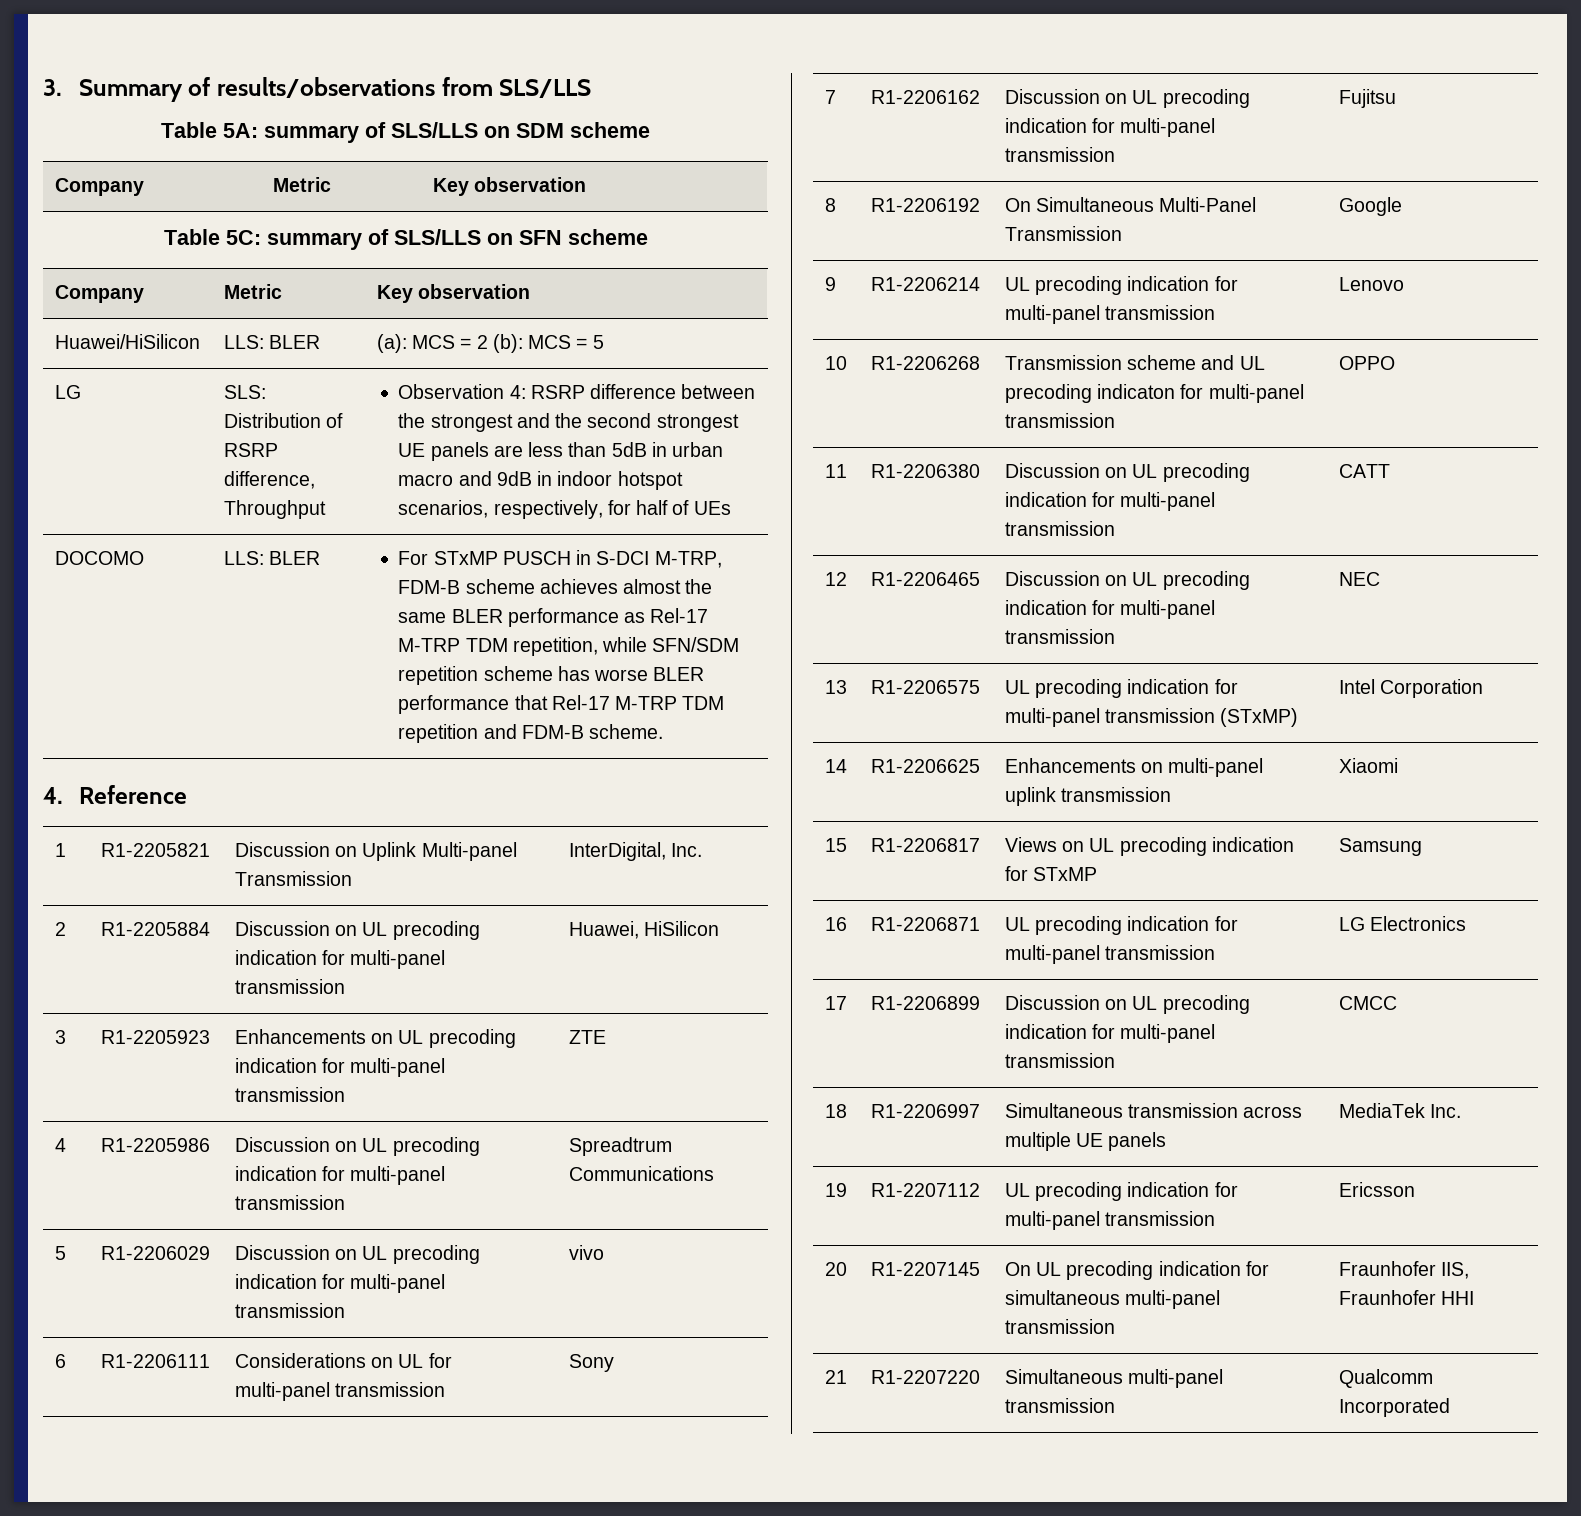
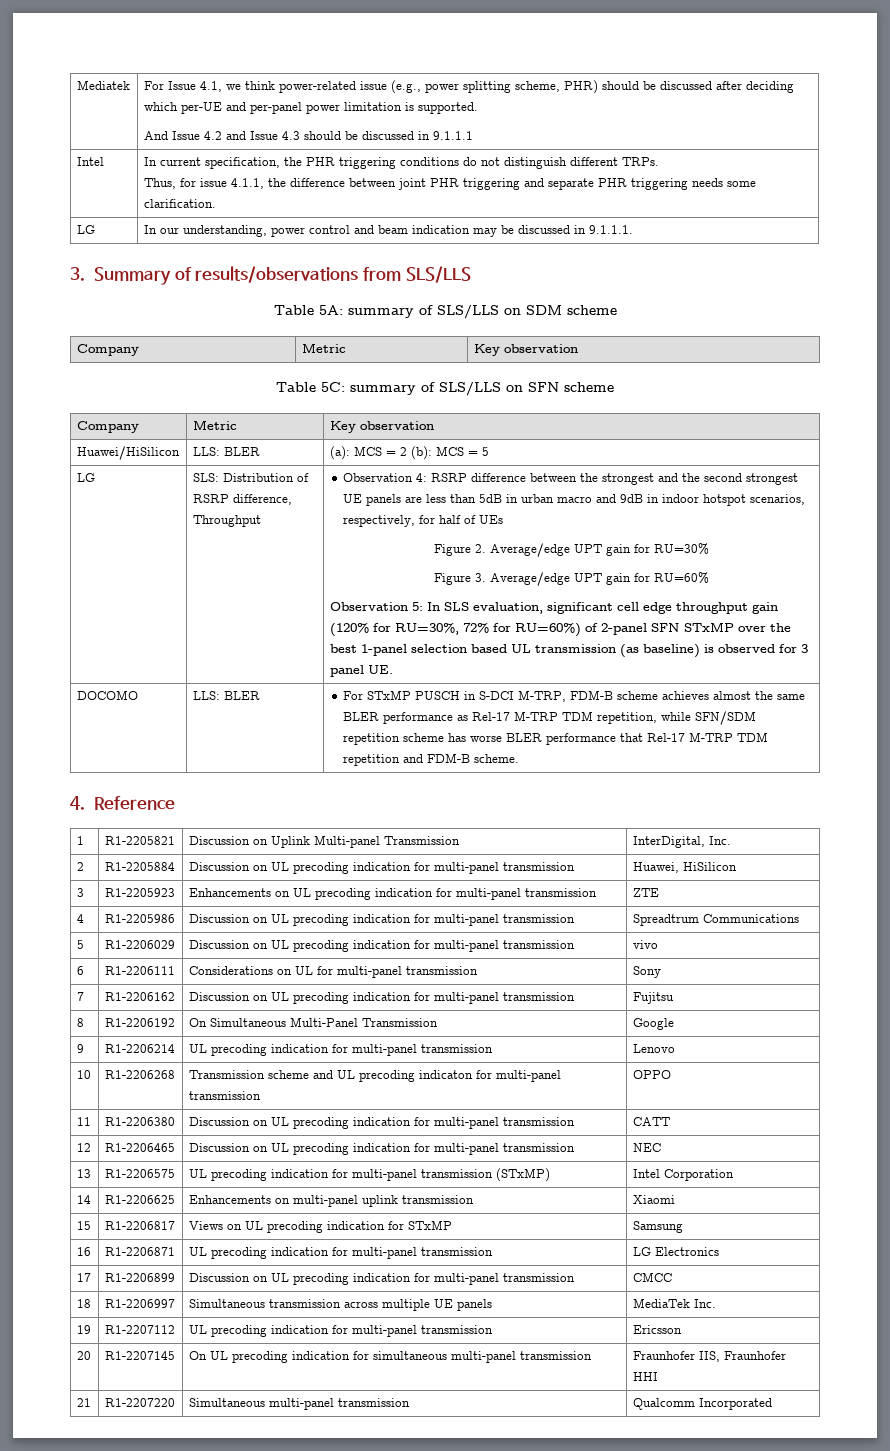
+ Mediatek | For Issue 4.1, we think power-related issue (e.g., power splitting scheme, PHR) should be discussed after deciding which per-UE and per-panel power limitation is supported.
+ And Issue 4.2 and Issue 4.3 should be discussed in 9.1.1.1
+ Intel | In current specification, the PHR triggering conditions do not distinguish different TRPs.
+ Thus, for issue 4.1.1, the difference between joint PHR triggering and separate PHR triggering needs some clarification.
+ LG | In our understanding, power control and beam indication may be discussed in 9.1.1.1.
+ Figure 2. Average/edge UPT gain for RU=30%
+ Figure 3. Average/edge UPT gain for RU=60%
+ Observation 5: In SLS evaluation, significant cell edge throughput gain (120% for RU=30%, 72% for RU=60%) of 2-panel SFN STxMP over the best 1-panel selection based UL transmission (as baseline) is observed for 3 panel UE.

